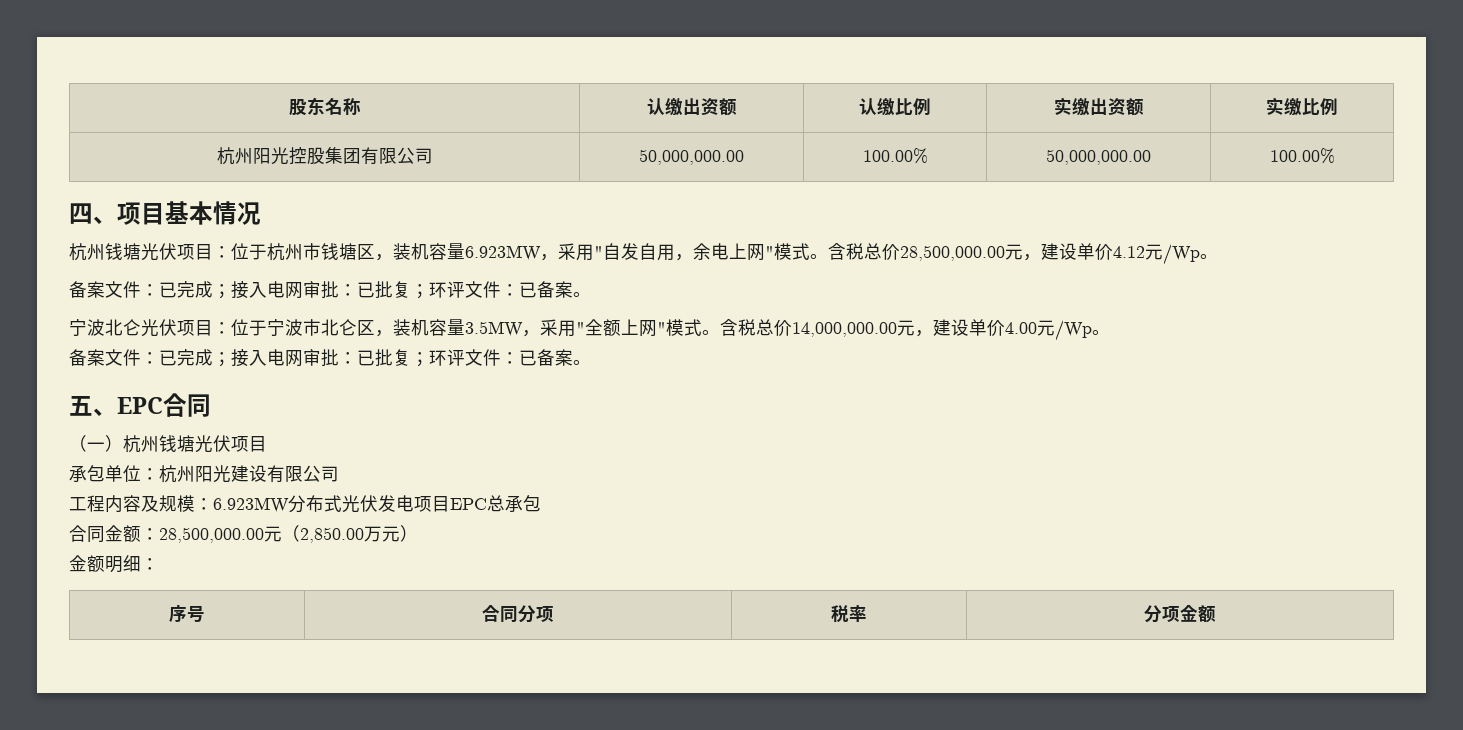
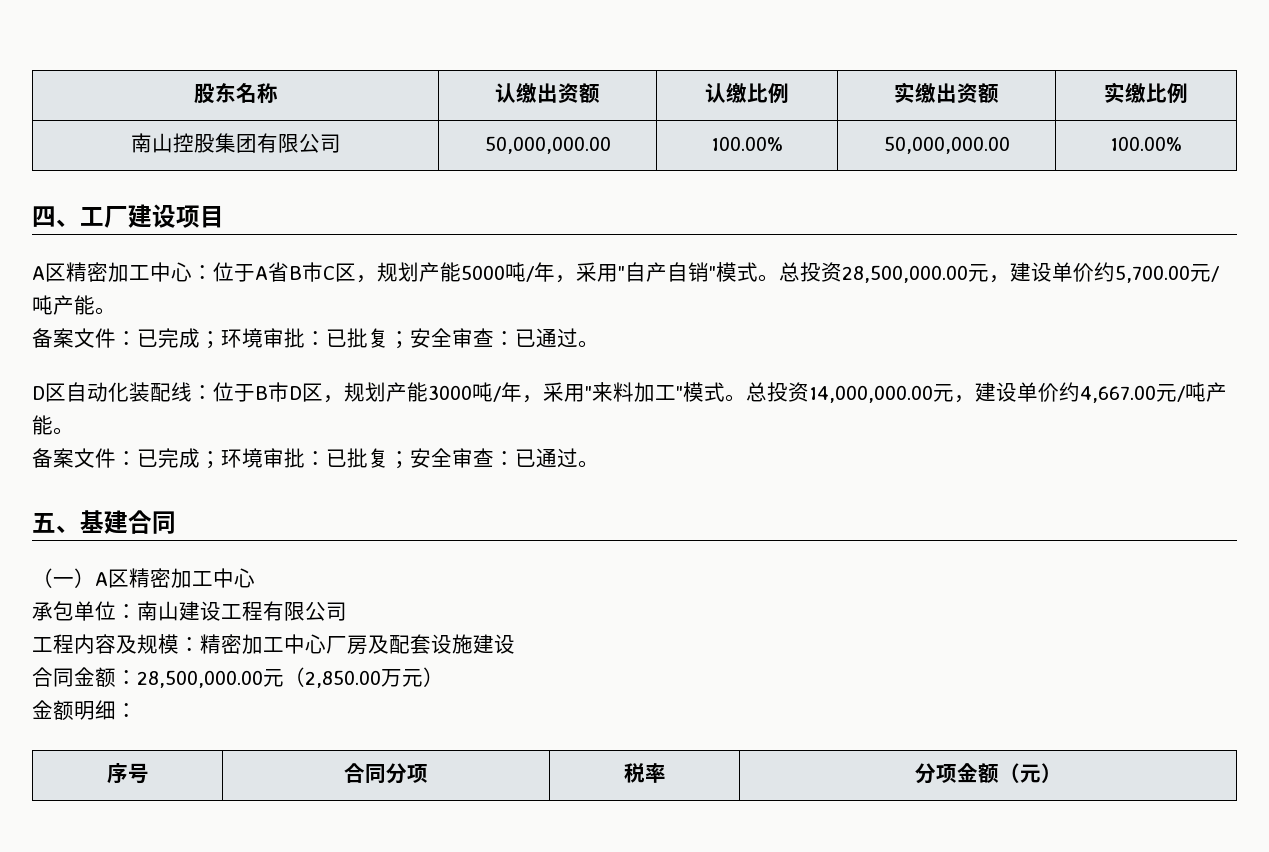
- 杭州阳光控股集团有限公司 | 50,000,000.00 | 100.00% | 50,000,000.00 | 100.00%
+ 南山控股集团有限公司 | 50,000,000.00 | 100.00% | 50,000,000.00 | 100.00%
- 四、项目基本情况
- 杭州钱塘光伏项目：位于杭州市钱塘区，装机容量6.923MW，采用"自发自用，余电上网"模式。含税总价28,500,000.00元，建设单价4.12元/Wp。
- 备案文件：已完成；接入电网审批：已批复；环评文件：已备案。
- 宁波北仑光伏项目：位于宁波市北仑区，装机容量3.5MW，采用"全额上网"模式。含税总价14,000,000.00元，建设单价4.00元/Wp。
- 备案文件：已完成；接入电网审批：已批复；环评文件：已备案。
+ 四、工厂建设项目
+ A区精密加工中心：位于A省B市C区，规划产能5000吨/年，采用"自产自销"模式。总投资28,500,000.00元，建设单价约5,700.00元/吨产能。
+ 备案文件：已完成；环境审批：已批复；安全审查：已通过。
+ D区自动化装配线：位于B市D区，规划产能3000吨/年，采用"来料加工"模式。总投资14,000,000.00元，建设单价约4,667.00元/吨产能。
+ 备案文件：已完成；环境审批：已批复；安全审查：已通过。
- 五、EPC合同
+ 五、基建合同
- （一）杭州钱塘光伏项目
+ （一）A区精密加工中心
- 承包单位：杭州阳光建设有限公司
+ 承包单位：南山建设工程有限公司
- 工程内容及规模：6.923MW分布式光伏发电项目EPC总承包
+ 工程内容及规模：精密加工中心厂房及配套设施建设
- 序号 | 合同分项 | 税率 | 分项金额
+ 序号 | 合同分项 | 税率 | 分项金额（元）

